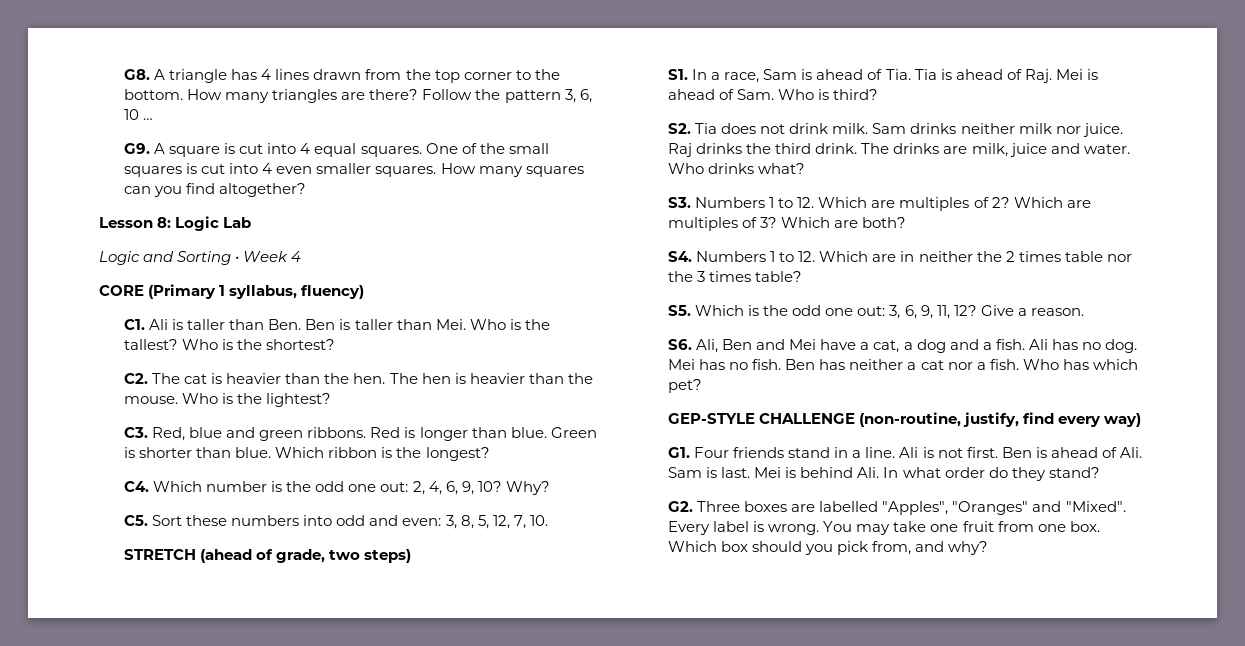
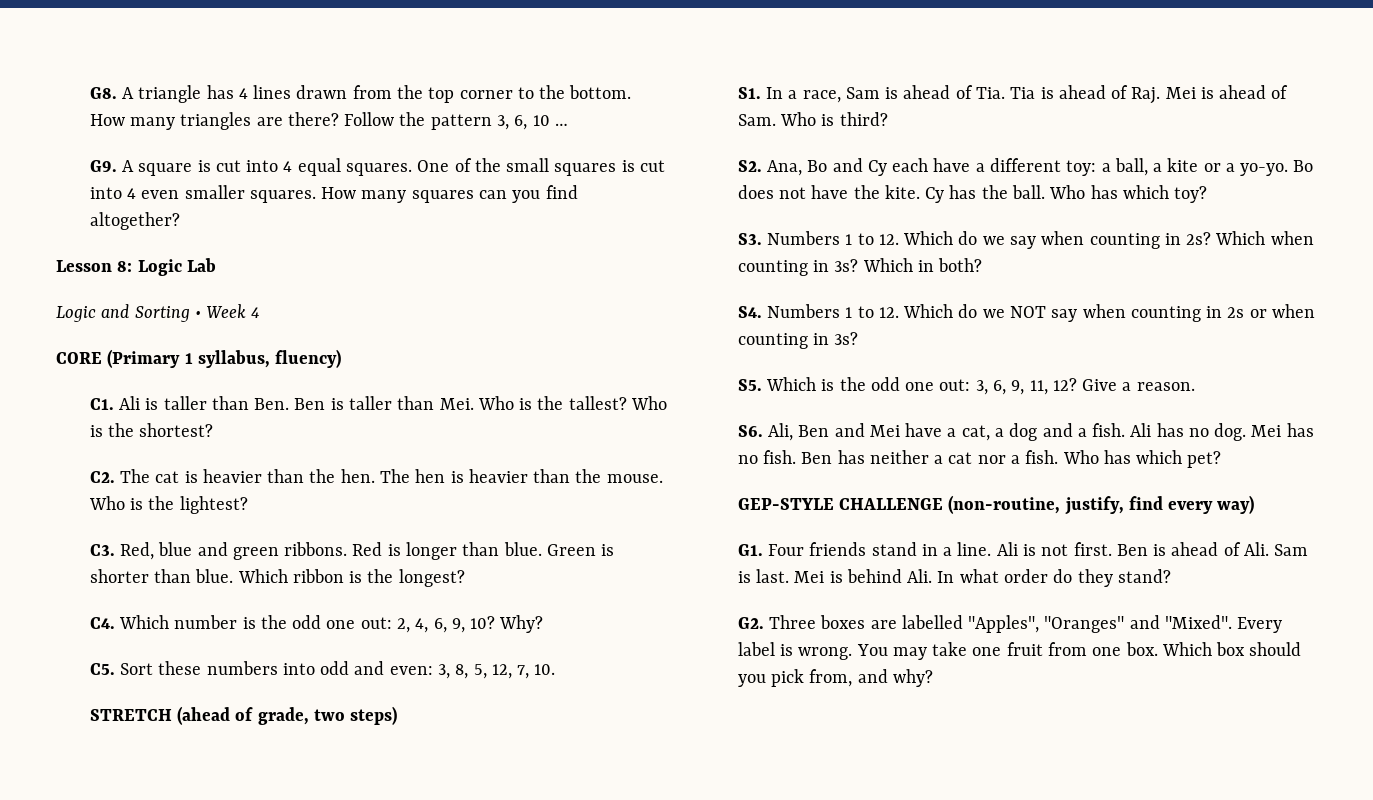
- S2. Tia does not drink milk. Sam drinks neither milk nor juice. Raj drinks the third drink. The drinks are milk, juice and water. Who drinks what?
+ S2. Ana, Bo and Cy each have a different toy: a ball, a kite or a yo-yo. Bo does not have the kite. Cy has the ball. Who has which toy?
- S3. Numbers 1 to 12. Which are multiples of 2? Which are multiples of 3? Which are both?
+ S3. Numbers 1 to 12. Which do we say when counting in 2s? Which when counting in 3s? Which in both?
- S4. Numbers 1 to 12. Which are in neither the 2 times table nor the 3 times table?
+ S4. Numbers 1 to 12. Which do we NOT say when counting in 2s or when counting in 3s?

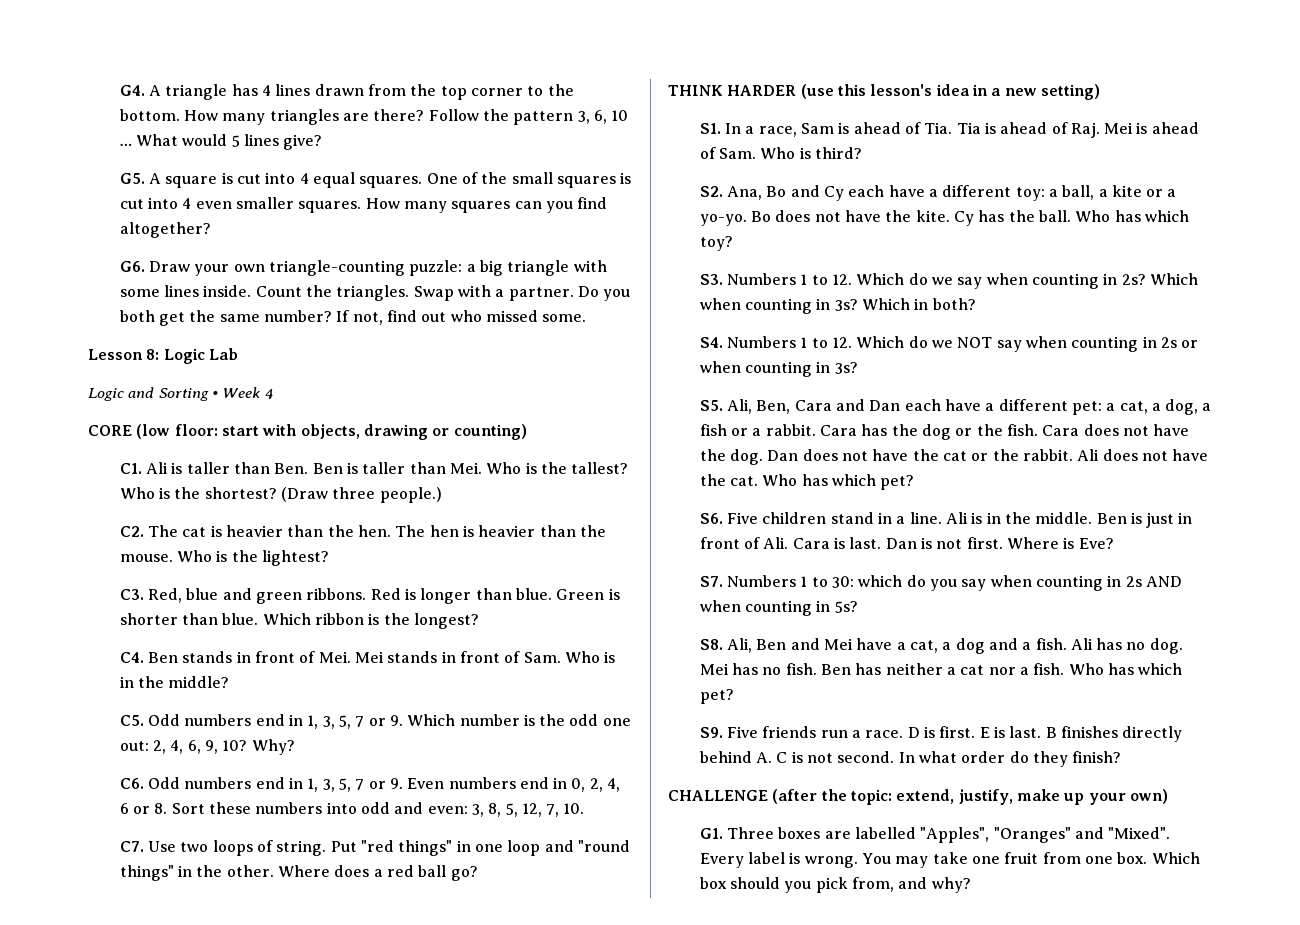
- G8. A triangle has 4 lines drawn from the top corner to the bottom.
+ G4. A triangle has 4 lines drawn from the top corner to the bottom.
- Follow the pattern 3, 6, 10 …
- G9. A square is cut into 4 equal squares.
+ Follow the pattern 3, 6, 10 … What would 5 lines give?
+ G5. A square is cut into 4 equal squares.
+ G6. Draw your own triangle-counting puzzle: a big triangle with some lines inside. Count the triangles. Swap with a partner. Do you both get the same number? If not, find out who missed some.
- CORE (Primary 1 syllabus, fluency)
+ CORE (low floor: start with objects, drawing or counting)
+ (Draw three people.)
- C4. Which number is the odd one out: 2, 4, 6, 9, 10?
+ C4. Ben stands in front of Mei. Mei stands in front of Sam. Who is in the middle?
+ C5. Odd numbers end in 1, 3, 5, 7 or 9. Which number is the odd one out: 2, 4, 6, 9, 10?
- C5. Sort these numbers into odd and even: 3, 8, 5, 12, 7, 10.
+ C6. Odd numbers end in 1, 3, 5, 7 or 9. Even numbers end in 0, 2, 4, 6 or 8. Sort these numbers into odd and even: 3, 8, 5, 12, 7, 10.
- STRETCH (ahead of grade, two steps)
+ C7. Use two loops of string. Put "red things" in one loop and "round things" in the other. Where does a red ball go?
+ THINK HARDER (use this lesson's idea in a new setting)
- S5. Which is the odd one out: 3, 6, 9, 11, 12? Give a reason.
- S6. Ali, Ben and Mei have a cat, a dog and a fish.
+ S5. Ali, Ben, Cara and Dan each have a different pet: a cat, a dog, a fish or a rabbit. Cara has the dog or the fish. Cara does not have the dog. Dan does not have the cat or the rabbit. Ali does not have the cat. Who has which pet?
+ S6. Five children stand in a line. Ali is in the middle. Ben is just in front of Ali. Cara is last. Dan is not first. Where is Eve?
+ S7. Numbers 1 to 30: which do you say when counting in 2s AND when counting in 5s?
+ S8. Ali, Ben and Mei have a cat, a dog and a fish.
- GEP-STYLE CHALLENGE (non-routine, justify, find every way)
- G1. Four friends stand in a line. Ali is not first. Ben is ahead of Ali. Sam is last. Mei is behind Ali. In what order do they stand?
- G2. Three boxes are labelled "Apples", "Oranges" and "Mixed".
+ S9. Five friends run a race. D is first. E is last. B finishes directly behind A. C is not second. In what order do they finish?
+ CHALLENGE (after the topic: extend, justify, make up your own)
+ G1. Three boxes are labelled "Apples", "Oranges" and "Mixed".

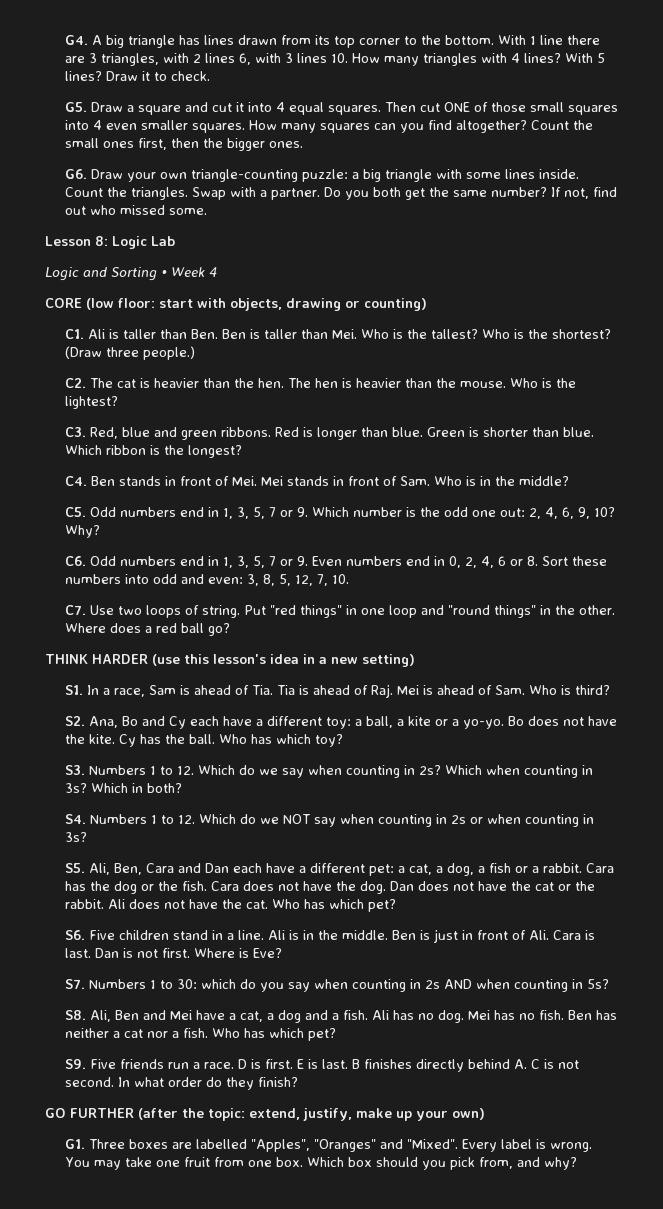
- G4. A triangle has 4 lines drawn from the top corner to the bottom.
+ G4. A big triangle has lines drawn from its top corner to the bottom.
- How many triangles are there? Follow the pattern 3, 6, 10 … What would 5 lines give?
- G5. A square is cut into 4 equal squares. One of the small squares is cut into 4 even smaller squares.
+ With 1 line there are 3 triangles, with 2 lines 6, with 3 lines 10. How many triangles with 4 lines? With 5 lines? Draw it to check.
+ G5. Draw a square and cut it into 4 equal squares. Then cut ONE of those small squares into 4 even smaller squares.
+ Count the small ones first, then the bigger ones.
- CHALLENGE (after the topic: extend, justify, make up your own)
+ GO FURTHER (after the topic: extend, justify, make up your own)

